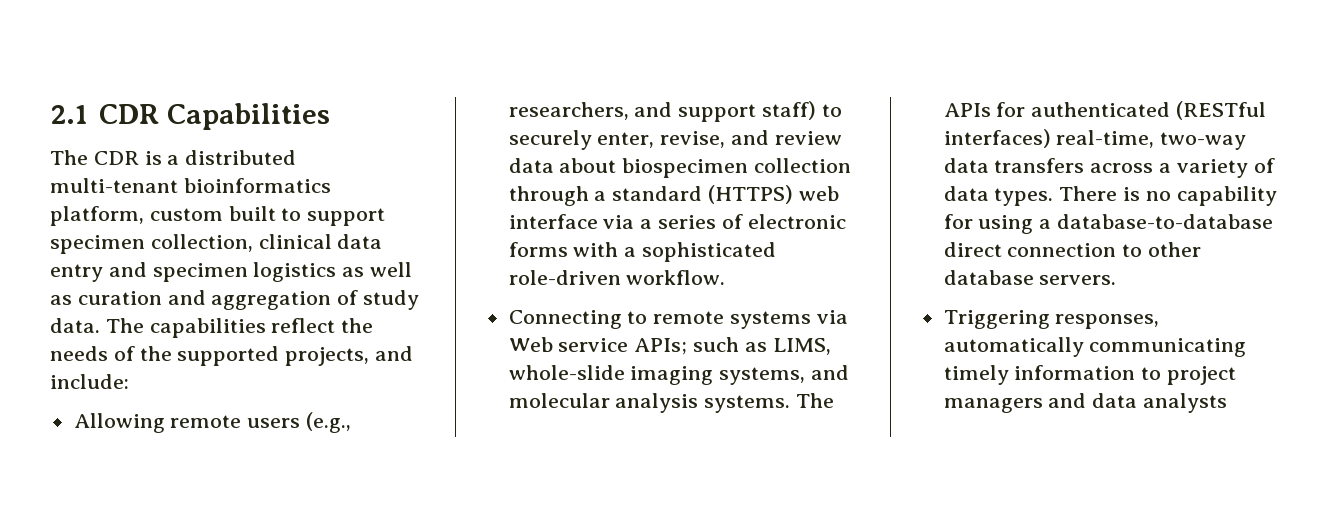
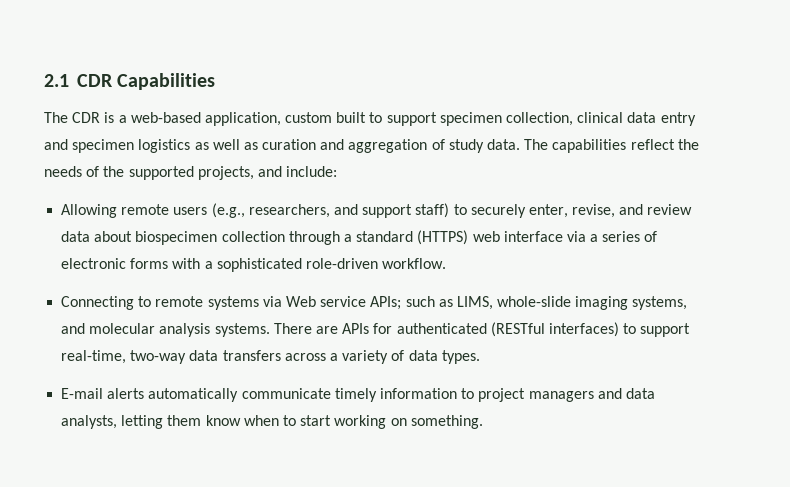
- The CDR is a distributed multi-tenant bioinformatics platform, custom built to support specimen collection, clinical data entry and specimen logistics as well as curation and aggregation of study data.
+ The CDR is a web-based application, custom built to support specimen collection, clinical data entry and specimen logistics as well as curation and aggregation of study data.
- The APIs for authenticated (RESTful interfaces) real-time, two-way data transfers across a variety of data types. There is no capability for using a database-to-database direct connection to other database servers.
- Triggering responses, automatically communicating timely information to project managers and data analysts
+ There are APIs for authenticated (RESTful interfaces) to support real-time, two-way data transfers across a variety of data types.
+ E-mail alerts automatically communicate timely information to project managers and data analysts, letting them know when to start working on something.

